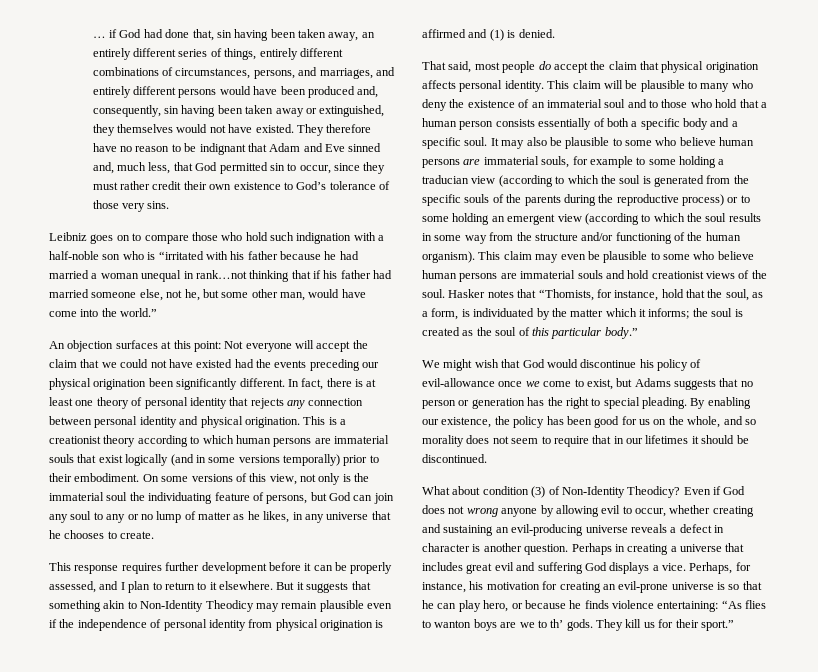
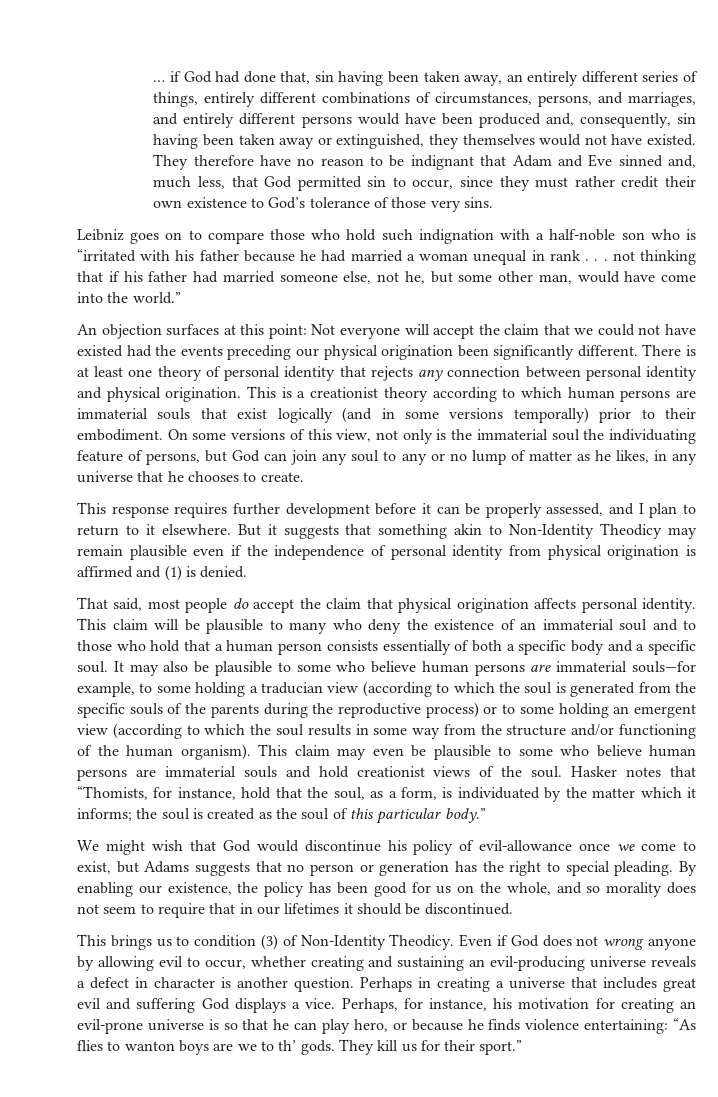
- Leibniz goes on to compare those who hold such indignation with a half-noble son who is “irritated with his father because he had married a woman unequal in rank…not thinking that if his father had married someone else, not he, but some other man, would have come into the world.”
+ Leibniz goes on to compare those who hold such indignation with a half-noble son who is “irritated with his father because he had married a woman unequal in rank . . . not thinking that if his father had married someone else, not he, but some other man, would have come into the world.”
- In fact, there is at least one theory of personal identity that rejects any connection between personal identity and physical origination.
+ There is at least one theory of personal identity that rejects any connection between personal identity and physical origination.
- It may also be plausible to some who believe human persons are immaterial souls, for example to some holding a traducian view (according to which the soul is generated from the specific souls of the parents during the reproductive process) or to some holding an emergent view (according to which the soul results in some way from the structure and/or functioning of the human organism).
+ It may also be plausible to some who believe human persons are immaterial souls—for example, to some holding a traducian view (according to which the soul is generated from the specific souls of the parents during the reproductive process) or to some holding an emergent view (according to which the soul results in some way from the structure and/or functioning of the human organism).
- What about condition (3) of Non-Identity Theodicy?
+ This brings us to condition (3) of Non-Identity Theodicy.

